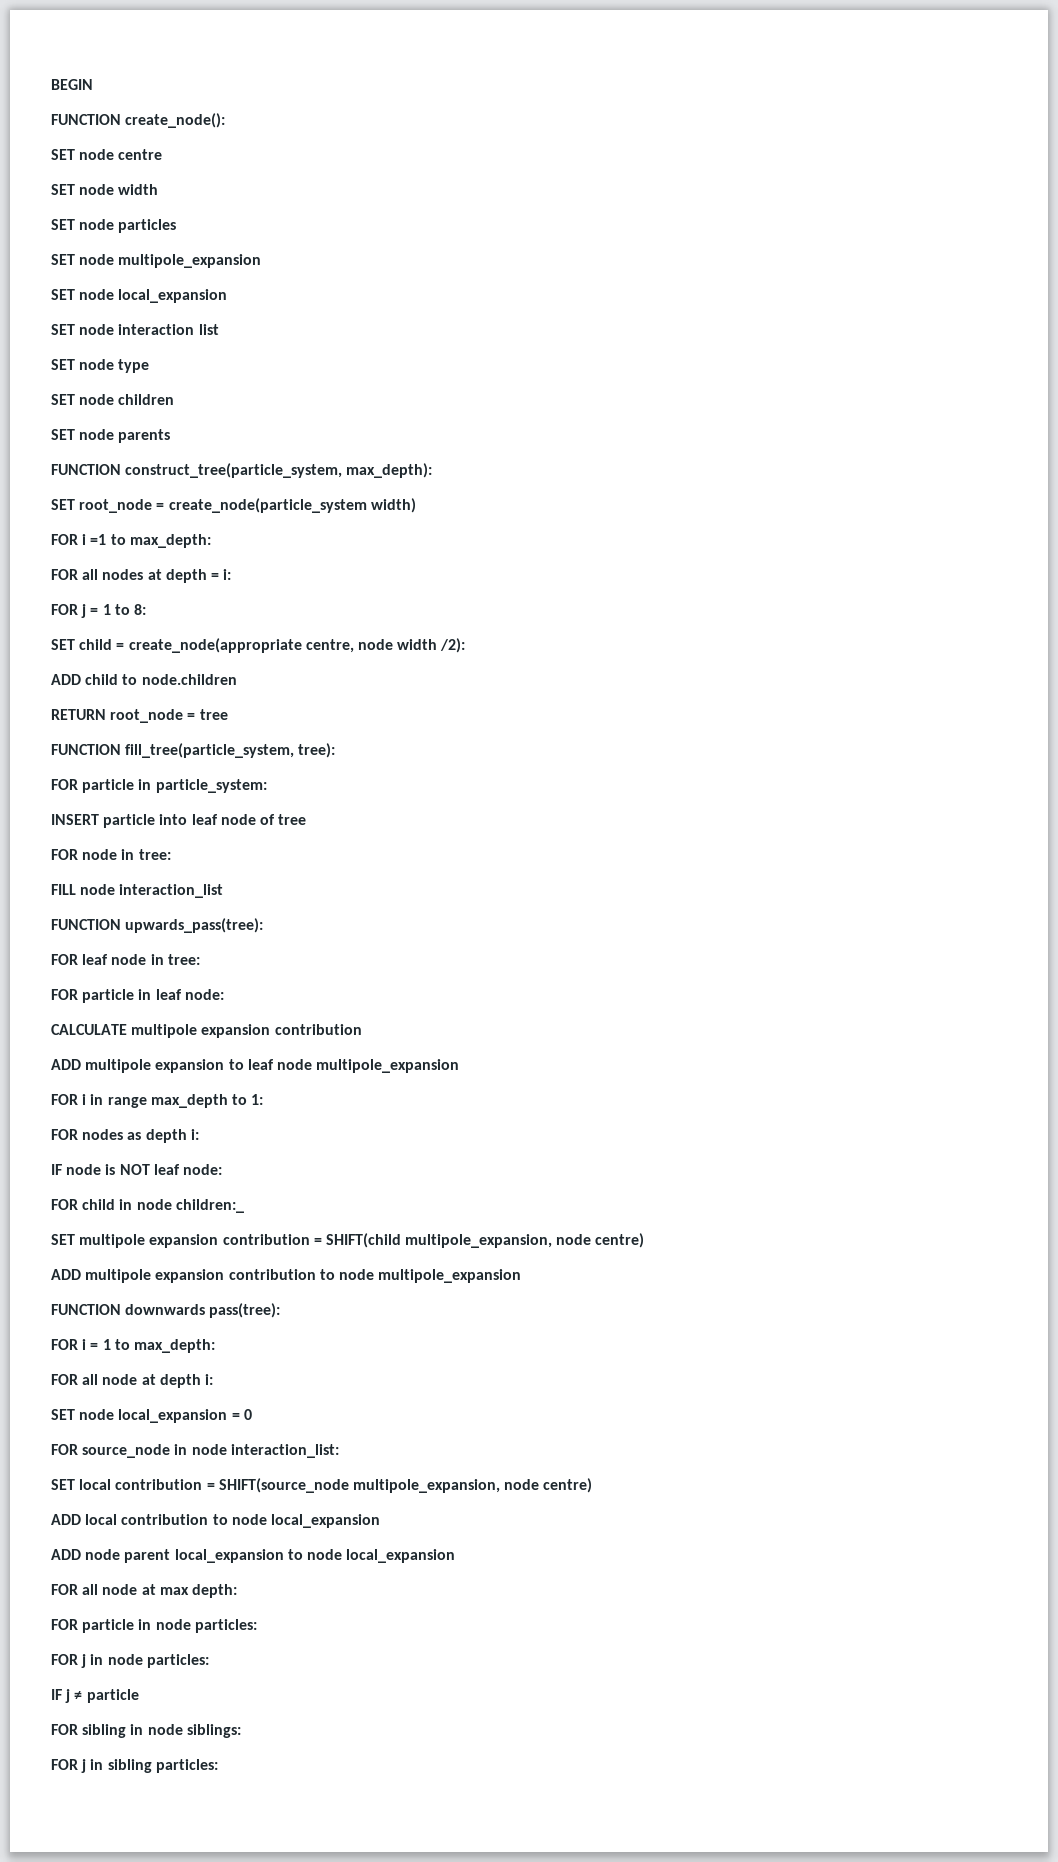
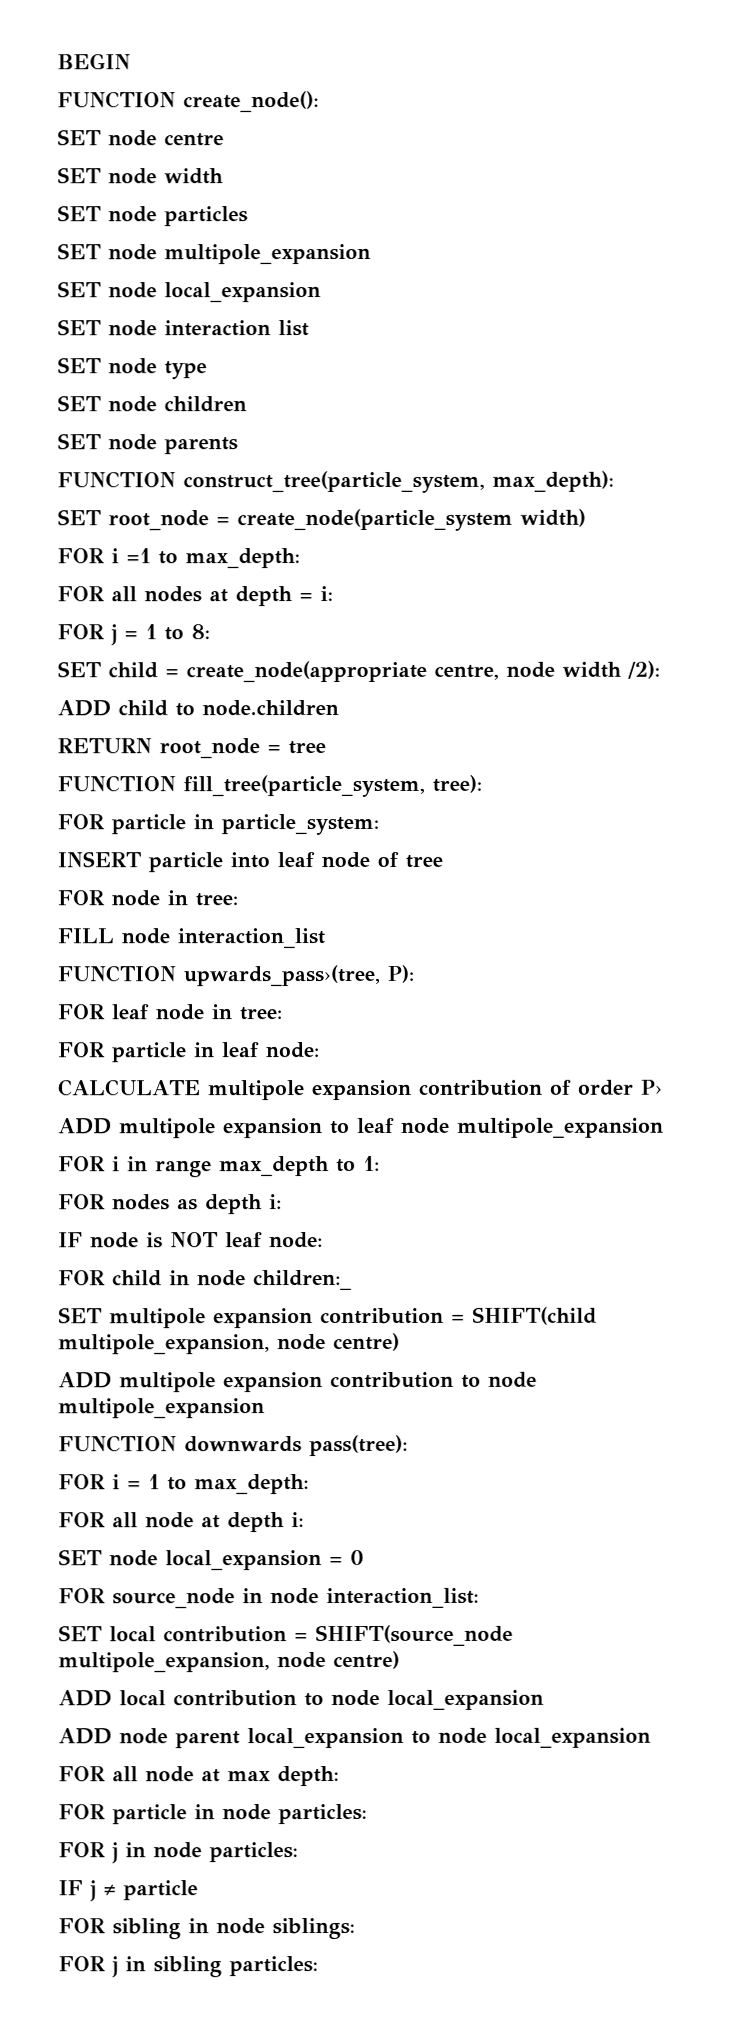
- FUNCTION upwards_pass(tree):
+ FUNCTION upwards_pass›(tree, P):
- CALCULATE multipole expansion contribution
+ CALCULATE multipole expansion contribution of order P›

